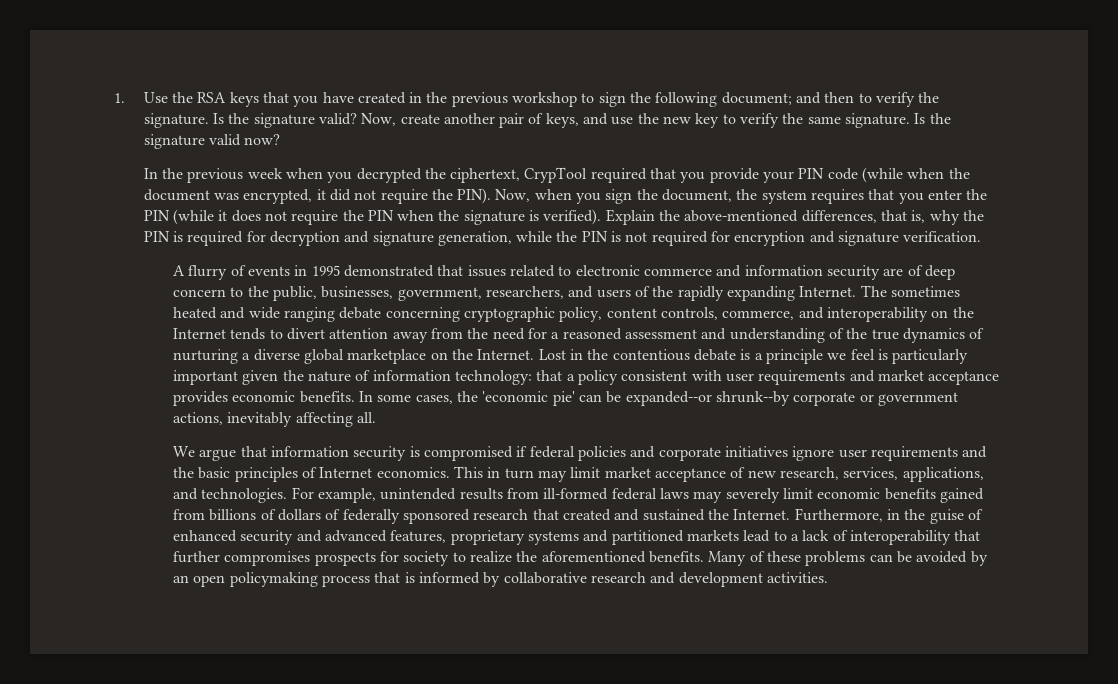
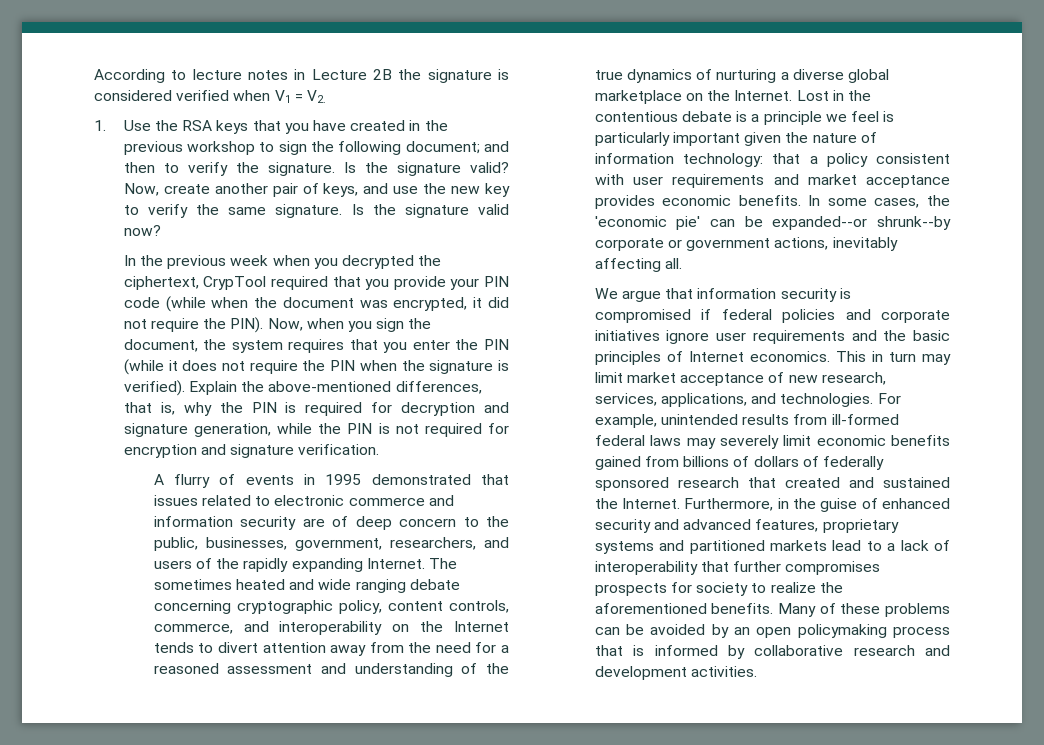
+ According to lecture notes in Lecture 2B the signature is considered verified when V1 = V2.

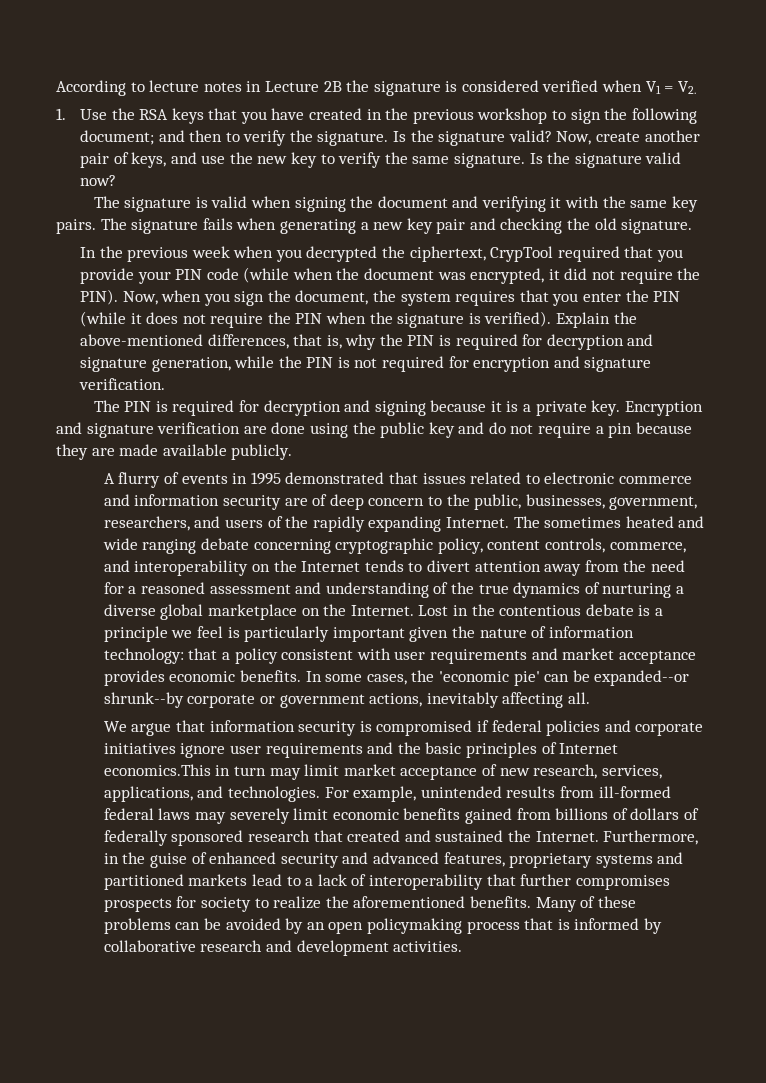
+ The signature is valid when signing the document and verifying it with the same key pairs. The signature fails when generating a new key pair and checking the old signature.
+ The PIN is required for decryption and signing because it is a private key. Encryption and signature verification are done using the public key and do not require a pin because they are made available publicly.
- We argue that information security is compromised if federal policies and corporate initiatives ignore user requirements and the basic principles of Internet economics. This in turn may limit market acceptance of new research, services, applications, and technologies.
+ We argue that information security is compromised if federal policies and corporate initiatives ignore user requirements and the basic principles of Internet economics.This in turn may limit market acceptance of new research, services, applications, and technologies.

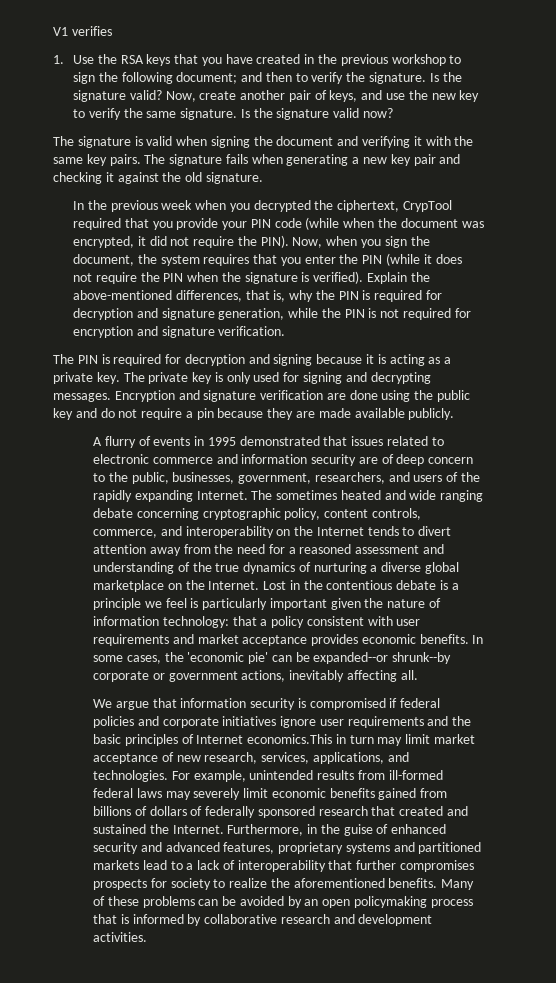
- According to lecture notes in Lecture 2B the signature is considered verified when V1 = V2.
+ V1 verifies
- The signature fails when generating a new key pair and checking the old signature.
+ The signature fails when generating a new key pair and checking it against the old signature.
- The PIN is required for decryption and signing because it is a private key.
+ The PIN is required for decryption and signing because it is acting as a private key.
+ The private key is only used for signing and decrypting messages.

